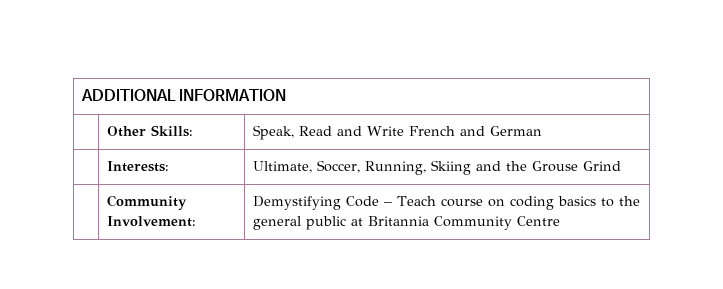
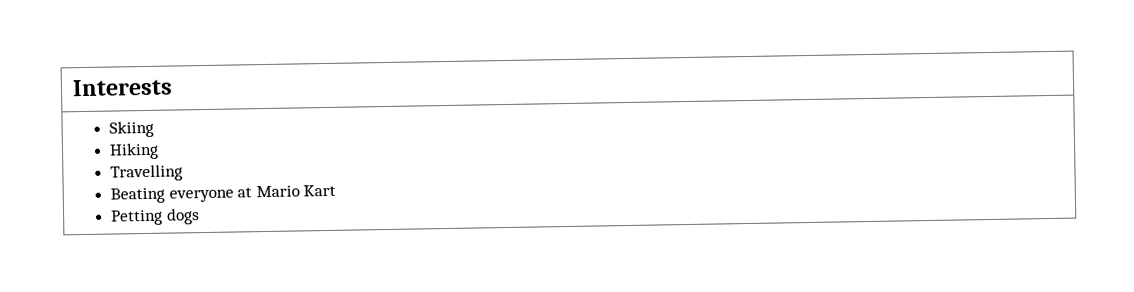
- ADDITIONAL INFORMATION
- | Other Skills: | Speak, Read and Write French and German
- | Interests: | Ultimate, Soccer, Running, Skiing and the Grouse Grind
- | Community Involvement: | Demystifying Code – Teach course on coding basics to the general public at Britannia Community Centre
+ Interests
+ Skiing
+ Hiking
+ Travelling
+ Beating everyone at Mario Kart
+ Petting dogs

